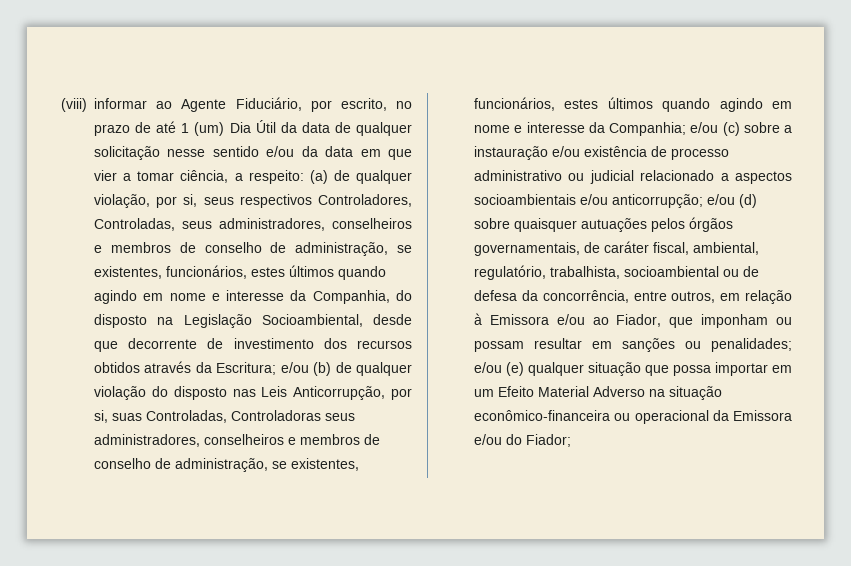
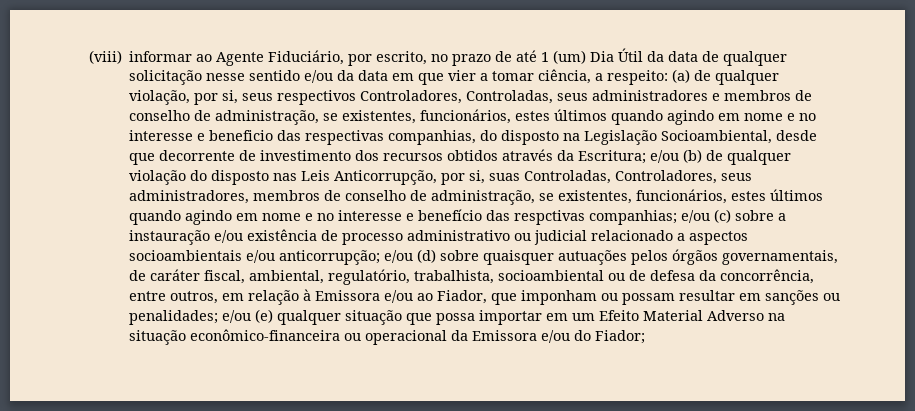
- (a) de qualquer violação, por si, seus respectivos Controladores, Controladas, seus administradores, conselheiros e membros de conselho de administração, se existentes, funcionários, estes últimos quando agindo em nome e interesse da Companhia, do disposto na Legislação Socioambiental, desde que decorrente de investimento dos recursos obtidos através da Escritura;
+ (a) de qualquer violação, por si, seus respectivos Controladores, Controladas, seus administradores e membros de conselho de administração, se existentes, funcionários, estes últimos quando agindo em nome e no interesse e beneficio das respectivas companhias, do disposto na Legislação Socioambiental, desde que decorrente de investimento dos recursos obtidos através da Escritura;
- e/ou (b) de qualquer violação do disposto nas Leis Anticorrupção, por si, suas Controladas, Controladoras seus administradores, conselheiros e membros de conselho de administração, se existentes, funcionários, estes últimos quando agindo em nome e interesse da Companhia;
+ e/ou (b) de qualquer violação do disposto nas Leis Anticorrupção, por si, suas Controladas, Controladores, seus administradores, membros de conselho de administração, se existentes, funcionários, estes últimos quando agindo em nome e no interesse e benefício das respctivas companhias;

